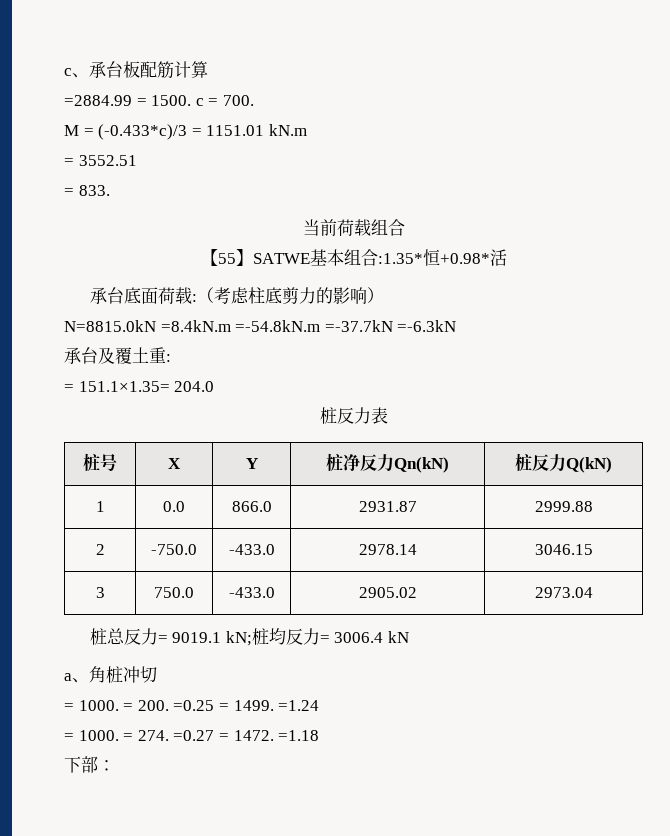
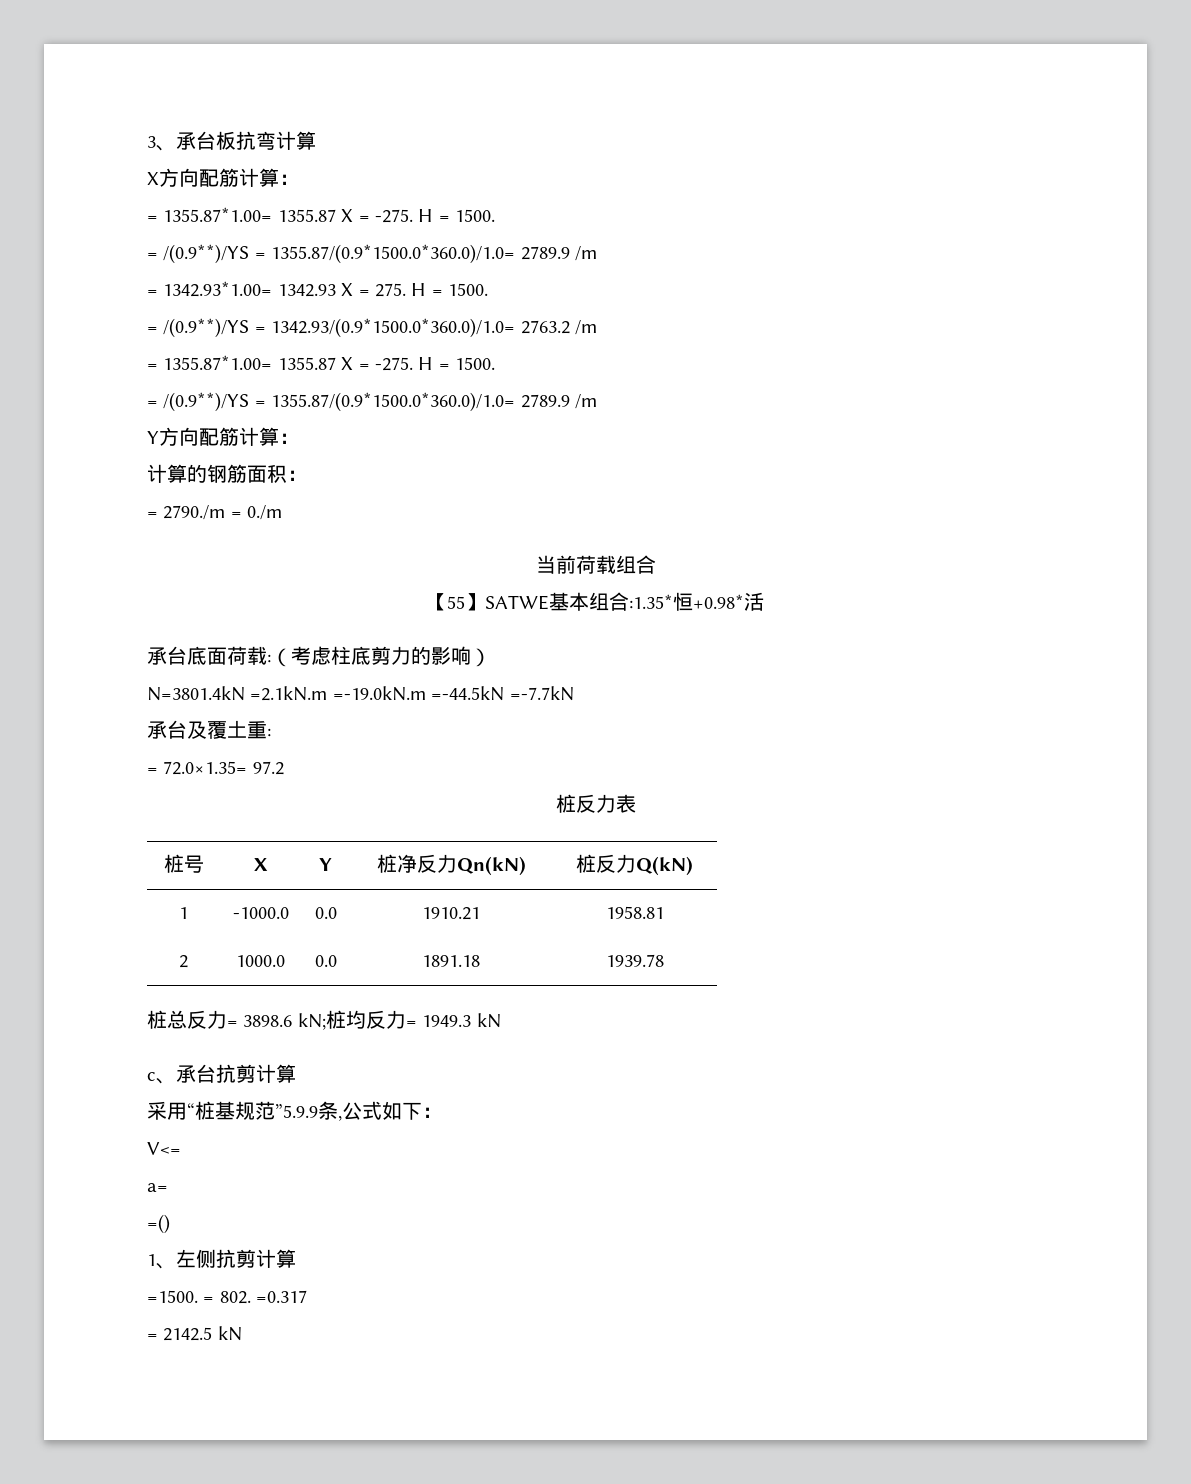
- c、承台板配筋计算
- =2884.99 = 1500. c = 700.
- M = (-0.433*c)/3 = 1151.01 kN.m
- = 3552.51
- = 833.
+ 3、承台板抗弯计算
+ X方向配筋计算：
+ = 1355.87*1.00= 1355.87 X = -275. H = 1500.
+ = /(0.9**)/YS = 1355.87/(0.9*1500.0*360.0)/1.0= 2789.9 /m
+ = 1342.93*1.00= 1342.93 X = 275. H = 1500.
+ = /(0.9**)/YS = 1342.93/(0.9*1500.0*360.0)/1.0= 2763.2 /m
+ = 1355.87*1.00= 1355.87 X = -275. H = 1500.
+ = /(0.9**)/YS = 1355.87/(0.9*1500.0*360.0)/1.0= 2789.9 /m
+ Y方向配筋计算：
+ 计算的钢筋面积：
+ = 2790./m = 0./m
- N=8815.0kN =8.4kN.m =-54.8kN.m =-37.7kN =-6.3kN
+ N=3801.4kN =2.1kN.m =-19.0kN.m =-44.5kN =-7.7kN
- = 151.1×1.35= 204.0
+ = 72.0×1.35= 97.2
- 1 | 0.0 | 866.0 | 2931.87 | 2999.88
- 2 | -750.0 | -433.0 | 2978.14 | 3046.15
- 3 | 750.0 | -433.0 | 2905.02 | 2973.04
+ 1 | -1000.0 | 0.0 | 1910.21 | 1958.81
+ 2 | 1000.0 | 0.0 | 1891.18 | 1939.78
- 桩总反力= 9019.1 kN;桩均反力= 3006.4 kN
+ 桩总反力= 3898.6 kN;桩均反力= 1949.3 kN
- a、角桩冲切
- = 1000. = 200. =0.25 = 1499. =1.24
- = 1000. = 274. =0.27 = 1472. =1.18
- 下部：
+ c、承台抗剪计算
+ 采用“桩基规范”5.9.9条,公式如下：
+ V<=
+ a=
+ =()
+ 1、左侧抗剪计算
+ =1500. = 802. =0.317
+ = 2142.5 kN

